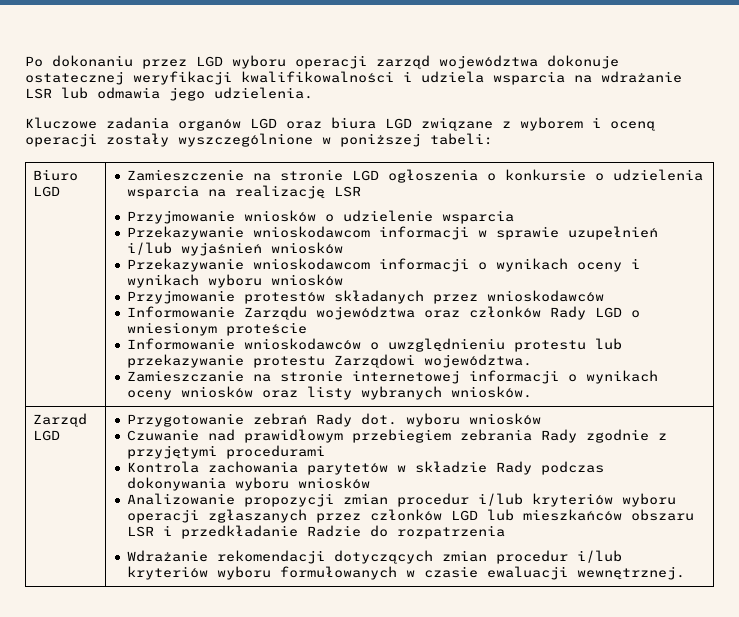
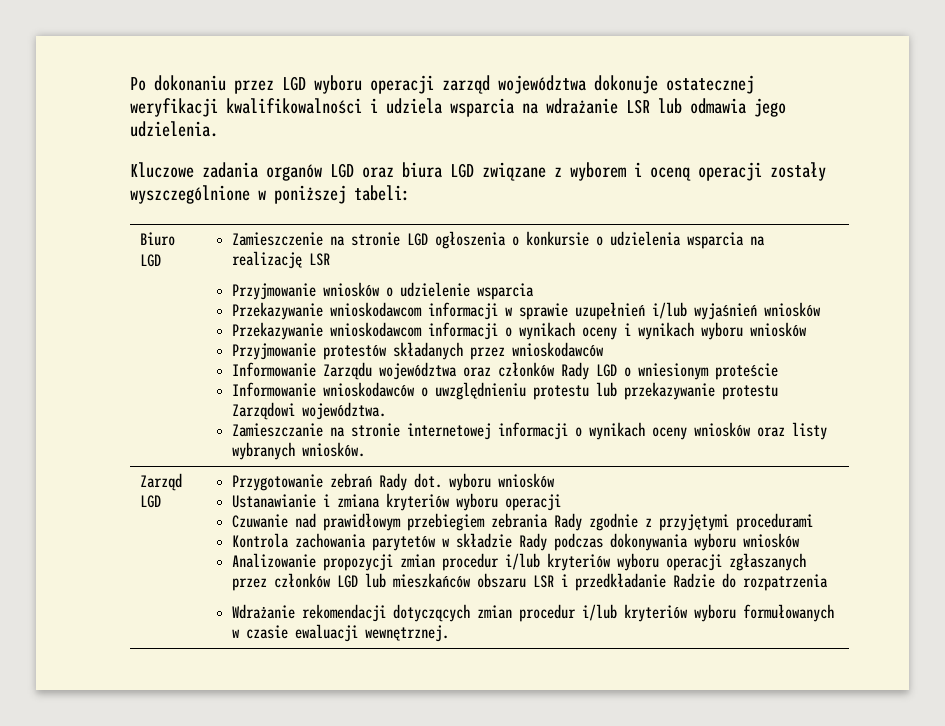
+ Ustanawianie i zmiana kryteriów wyboru operacji

